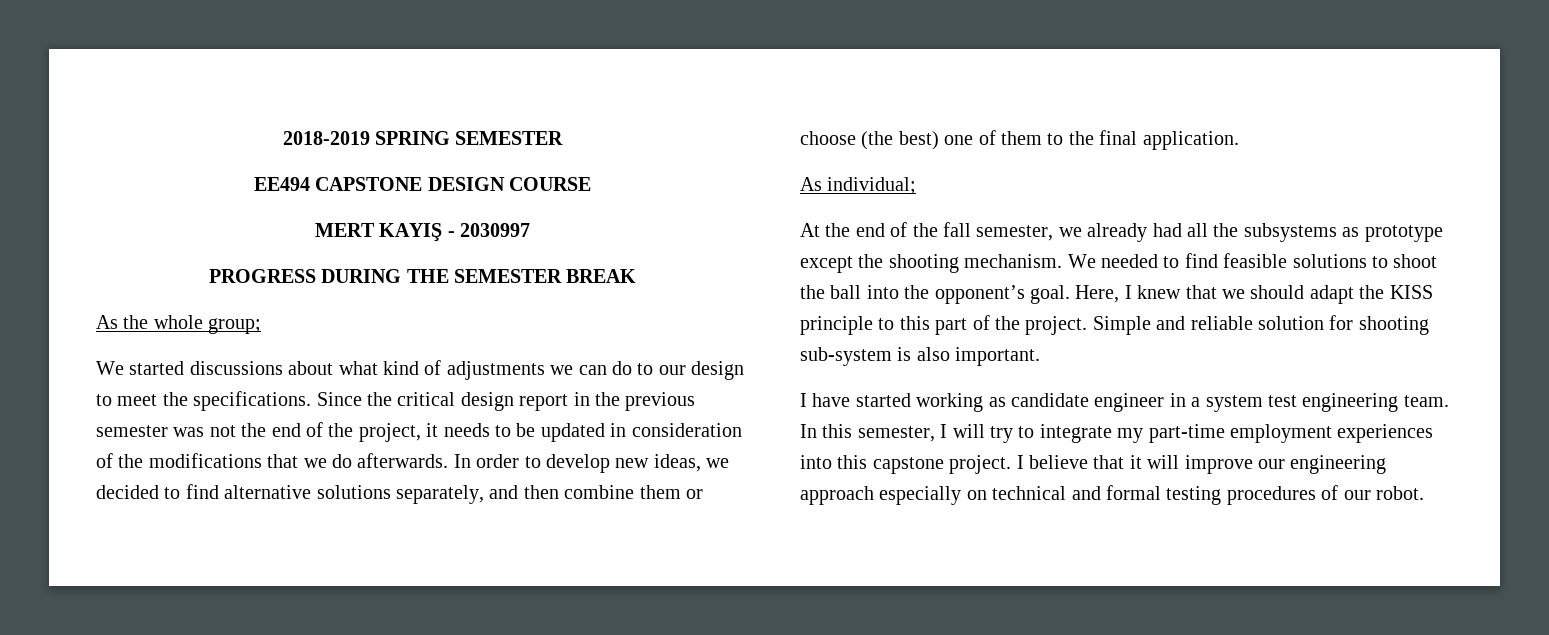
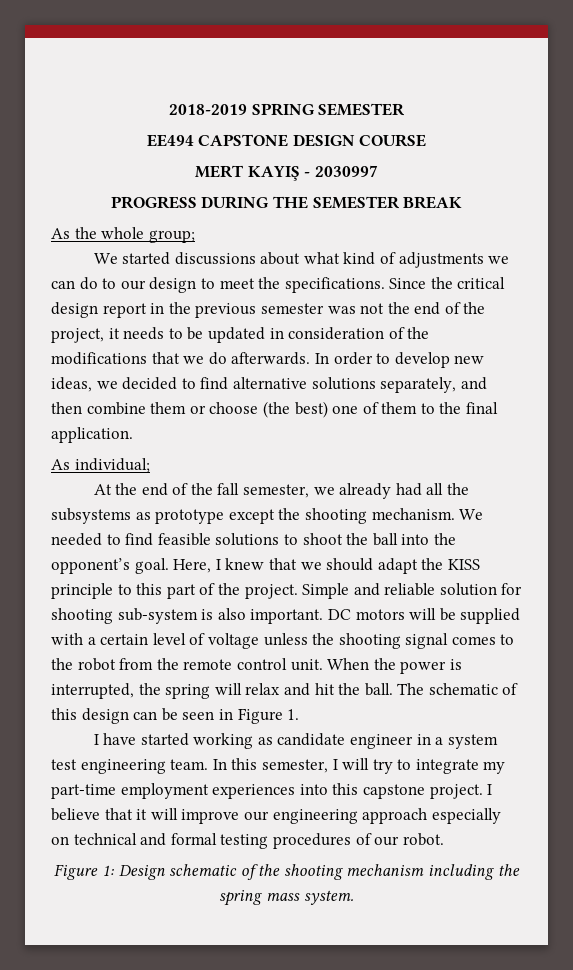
+ DC motors will be supplied with a certain level of voltage unless the shooting signal comes to the robot from the remote control unit. When the power is interrupted, the spring will relax and hit the ball. The schematic of this design can be seen in Figure 1.
+ Figure 1: Design schematic of the shooting mechanism including the spring mass system.

